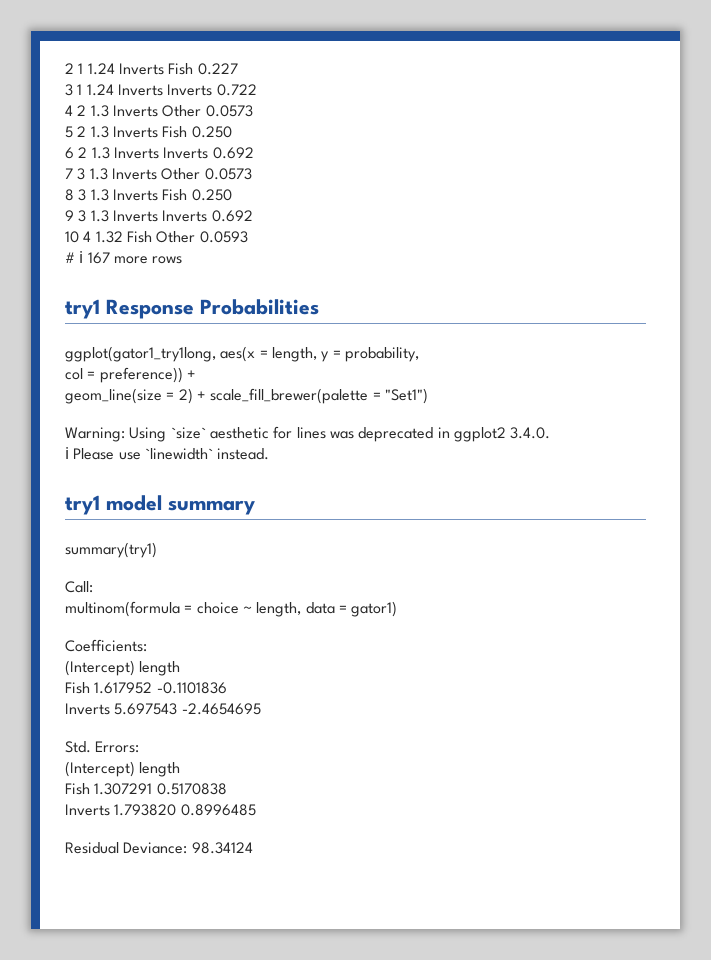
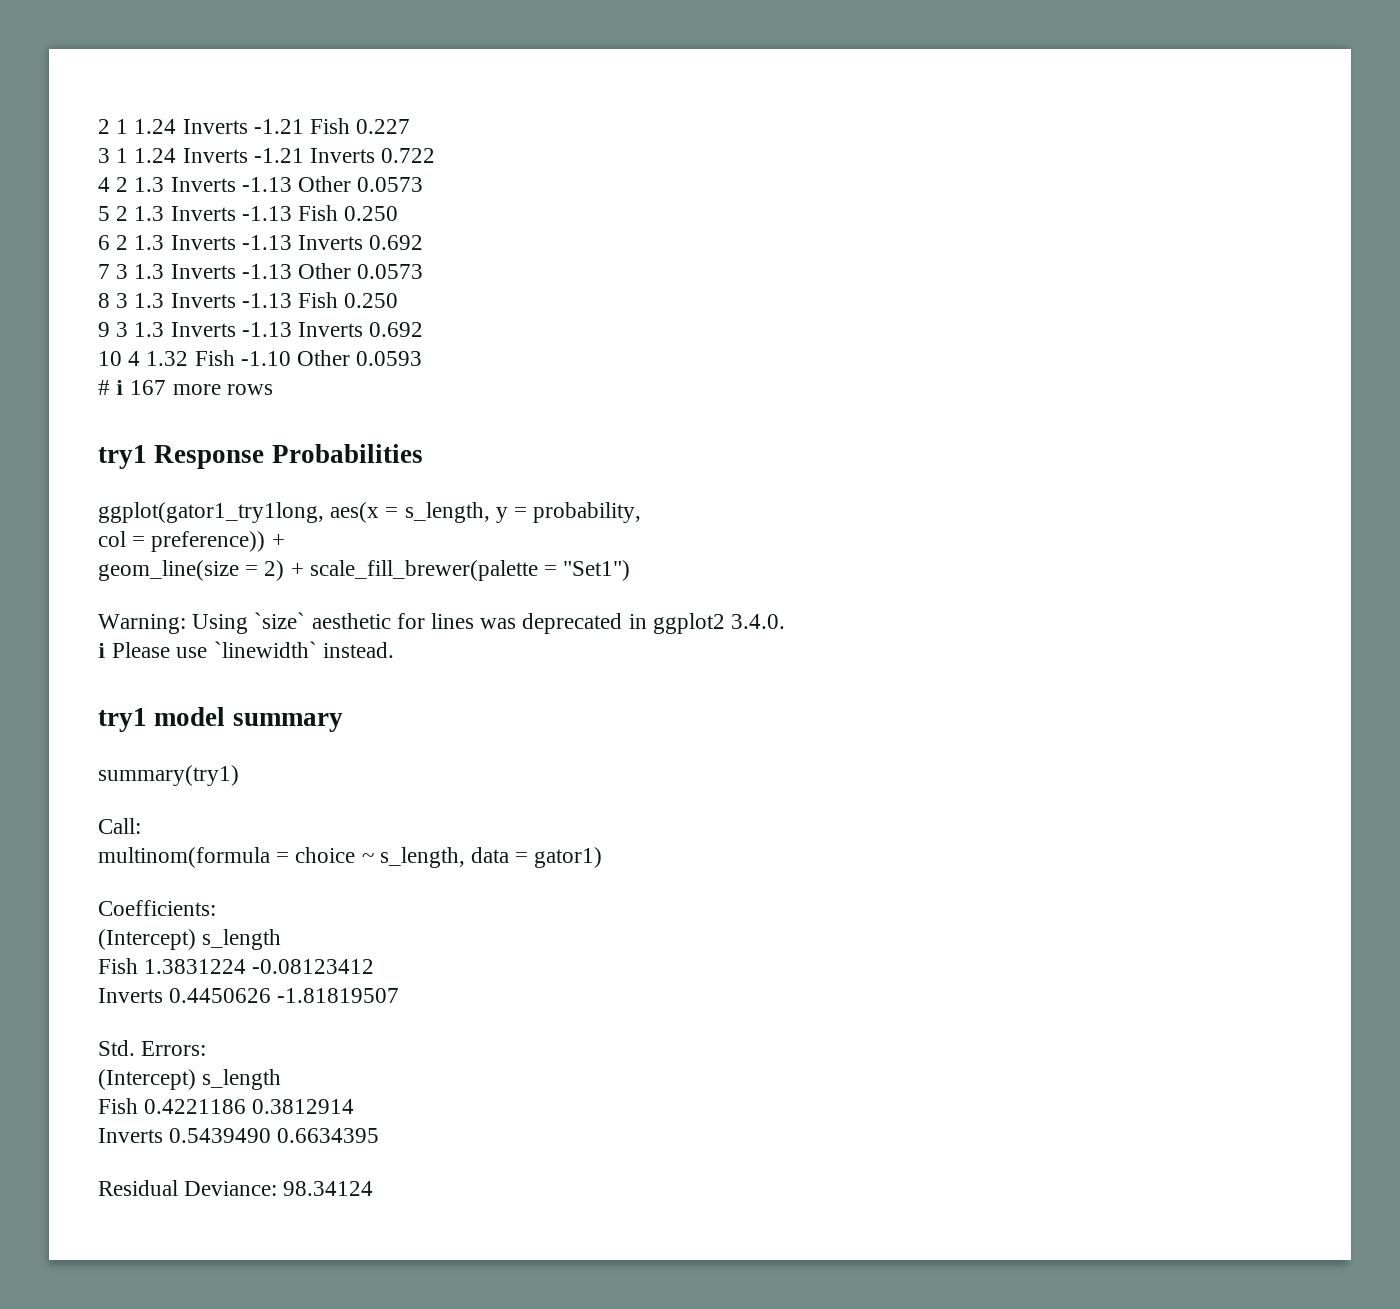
- 2 1 1.24 Inverts Fish 0.227
+ 2 1 1.24 Inverts -1.21 Fish 0.227
- 3 1 1.24 Inverts Inverts 0.722
+ 3 1 1.24 Inverts -1.21 Inverts 0.722
- 4 2 1.3 Inverts Other 0.0573
+ 4 2 1.3 Inverts -1.13 Other 0.0573
- 5 2 1.3 Inverts Fish 0.250
+ 5 2 1.3 Inverts -1.13 Fish 0.250
- 6 2 1.3 Inverts Inverts 0.692
+ 6 2 1.3 Inverts -1.13 Inverts 0.692
- 7 3 1.3 Inverts Other 0.0573
+ 7 3 1.3 Inverts -1.13 Other 0.0573
- 8 3 1.3 Inverts Fish 0.250
+ 8 3 1.3 Inverts -1.13 Fish 0.250
- 9 3 1.3 Inverts Inverts 0.692
+ 9 3 1.3 Inverts -1.13 Inverts 0.692
- 10 4 1.32 Fish Other 0.0593
+ 10 4 1.32 Fish -1.10 Other 0.0593
- ggplot(gator1_try1long, aes(x = length, y = probability,
+ ggplot(gator1_try1long, aes(x = s_length, y = probability,
- multinom(formula = choice ~ length, data = gator1)
+ multinom(formula = choice ~ s_length, data = gator1)
  Coefficients:
- (Intercept) length
- Fish 1.617952 -0.1101836
- Inverts 5.697543 -2.4654695
+ (Intercept) s_length
+ Fish 1.3831224 -0.08123412
+ Inverts 0.4450626 -1.81819507
  Std. Errors:
- (Intercept) length
- Fish 1.307291 0.5170838
- Inverts 1.793820 0.8996485
+ (Intercept) s_length
+ Fish 0.4221186 0.3812914
+ Inverts 0.5439490 0.6634395

